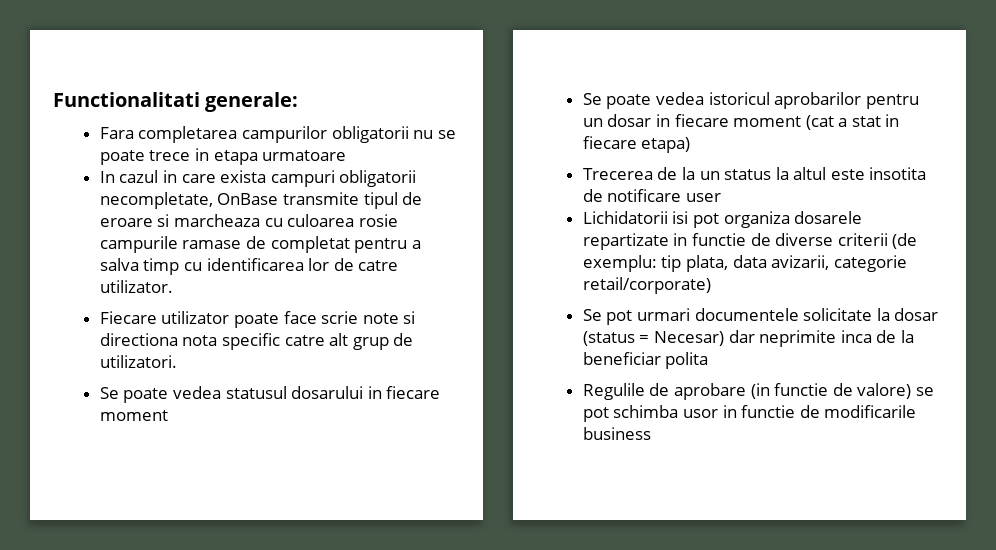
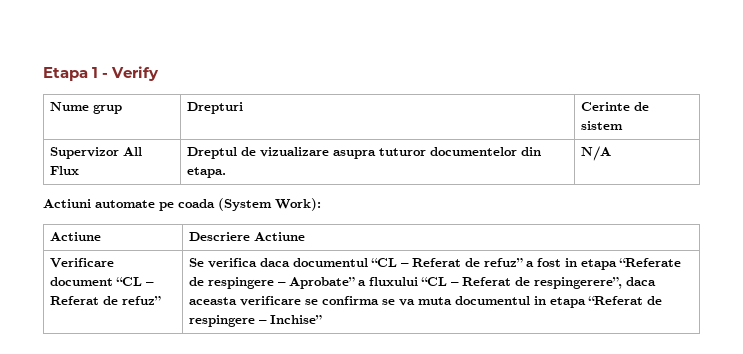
- Functionalitati generale:
- Fara completarea campurilor obligatorii nu se poate trece in etapa urmatoare
- In cazul in care exista campuri obligatorii necompletate, OnBase transmite tipul de eroare si marcheaza cu culoarea rosie campurile ramase de completat pentru a salva timp cu identificarea lor de catre utilizator.
- Fiecare utilizator poate face scrie note si directiona nota specific catre alt grup de utilizatori.
- Se poate vedea statusul dosarului in fiecare moment
- Se poate vedea istoricul aprobarilor pentru un dosar in fiecare moment (cat a stat in fiecare etapa)
- Trecerea de la un status la altul este insotita de notificare user
- Lichidatorii isi pot organiza dosarele repartizate in functie de diverse criterii (de exemplu: tip plata, data avizarii, categorie retail/corporate)
- Se pot urmari documentele solicitate la dosar (status = Necesar) dar neprimite inca de la beneficiar polita
- Regulile de aprobare (in functie de valore) se pot schimba usor in functie de modificarile business
+ Etapa 1 - Verify
+ Nume grup | Drepturi | Cerinte de sistem
+ Supervizor All Flux | Dreptul de vizualizare asupra tuturor documentelor din etapa. | N/A
+ Actiuni automate pe coada (System Work):
+ Actiune | Descriere Actiune
+ Verificare document “CL – Referat de refuz” | Se verifica daca documentul “CL – Referat de refuz” a fost in etapa “Referate de respingere – Aprobate” a fluxului “CL – Referat de respingerere”, daca aceasta verificare se confirma se va muta documentul in etapa “Referat de respingere – Inchise”

